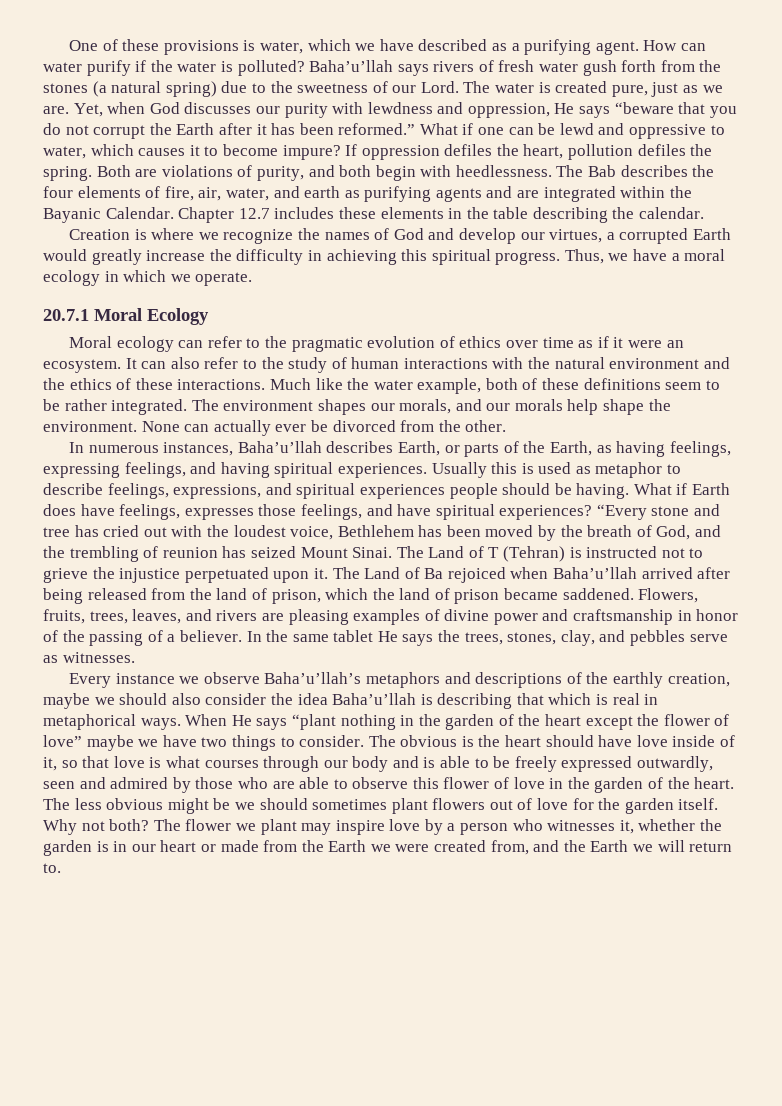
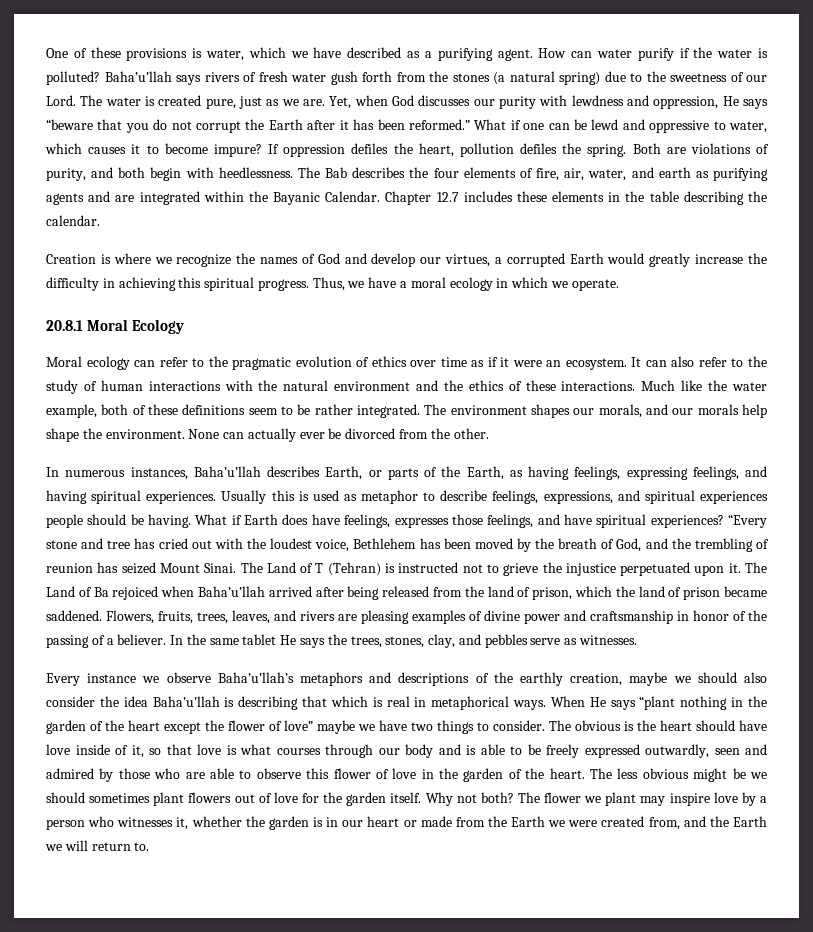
- 20.7.1 Moral Ecology
+ 20.8.1 Moral Ecology

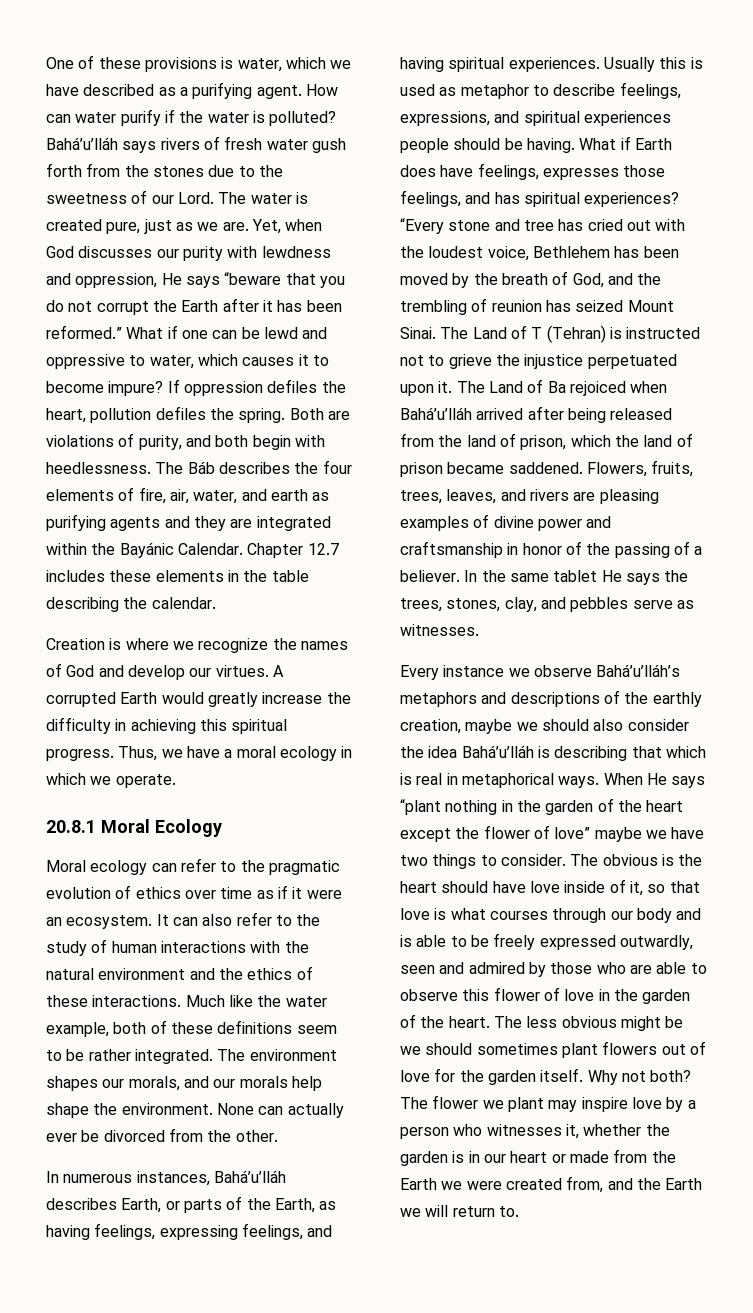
- Baha’u’llah says rivers of fresh water gush forth from the stones (a natural spring) due to the sweetness of our Lord.
+ Bahá’u’lláh says rivers of fresh water gush forth from the stones due to the sweetness of our Lord.
- The Bab describes the four elements of fire, air, water, and earth as purifying agents and are integrated within the Bayanic Calendar.
+ The Báb describes the four elements of fire, air, water, and earth as purifying agents and they are integrated within the Bayánic Calendar.
- Creation is where we recognize the names of God and develop our virtues, a corrupted Earth would greatly increase the difficulty in achieving this spiritual progress.
+ Creation is where we recognize the names of God and develop our virtues. A corrupted Earth would greatly increase the difficulty in achieving this spiritual progress.
- In numerous instances, Baha’u’llah describes Earth, or parts of the Earth, as having feelings, expressing feelings, and having spiritual experiences.
+ In numerous instances, Bahá’u’lláh describes Earth, or parts of the Earth, as having feelings, expressing feelings, and having spiritual experiences.
- What if Earth does have feelings, expresses those feelings, and have spiritual experiences?
+ What if Earth does have feelings, expresses those feelings, and has spiritual experiences?
- The Land of Ba rejoiced when Baha’u’llah arrived after being released from the land of prison, which the land of prison became saddened.
+ The Land of Ba rejoiced when Bahá’u’lláh arrived after being released from the land of prison, which the land of prison became saddened.
- Every instance we observe Baha’u’llah’s metaphors and descriptions of the earthly creation, maybe we should also consider the idea Baha’u’llah is describing that which is real in metaphorical ways.
+ Every instance we observe Bahá’u’lláh’s metaphors and descriptions of the earthly creation, maybe we should also consider the idea Bahá’u’lláh is describing that which is real in metaphorical ways.

